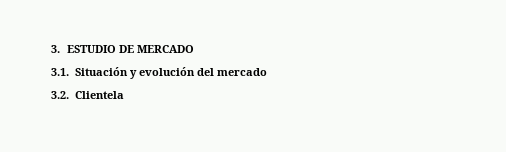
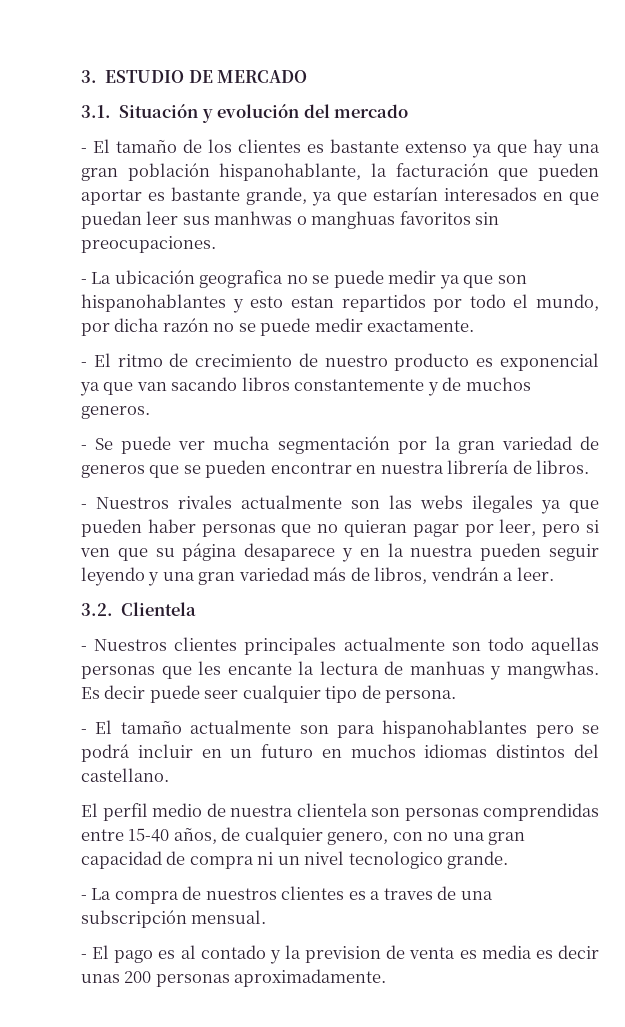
+ - El tamaño de los clientes es bastante extenso ya que hay una gran población hispanohablante, la facturación que pueden aportar es bastante grande, ya que estarían interesados en que puedan leer sus manhwas o manghuas favoritos sin preocupaciones.
+ - La ubicación geografica no se puede medir ya que son hispanohablantes y esto estan repartidos por todo el mundo, por dicha razón no se puede medir exactamente.
+ - El ritmo de crecimiento de nuestro producto es exponencial ya que van sacando libros constantemente y de muchos generos.
+ - Se puede ver mucha segmentación por la gran variedad de generos que se pueden encontrar en nuestra librería de libros.
+ - Nuestros rivales actualmente son las webs ilegales ya que pueden haber personas que no quieran pagar por leer, pero si ven que su página desaparece y en la nuestra pueden seguir leyendo y una gran variedad más de libros, vendrán a leer.
  3.2. Clientela
+ - Nuestros clientes principales actualmente son todo aquellas personas que les encante la lectura de manhuas y mangwhas. Es decir puede seer cualquier tipo de persona.
+ - El tamaño actualmente son para hispanohablantes pero se podrá incluir en un futuro en muchos idiomas distintos del castellano.
+ El perfil medio de nuestra clientela son personas comprendidas entre 15-40 años, de cualquier genero, con no una gran capacidad de compra ni un nivel tecnologico grande.
+ - La compra de nuestros clientes es a traves de una subscripción mensual.
+ - El pago es al contado y la prevision de venta es media es decir unas 200 personas aproximadamente.

